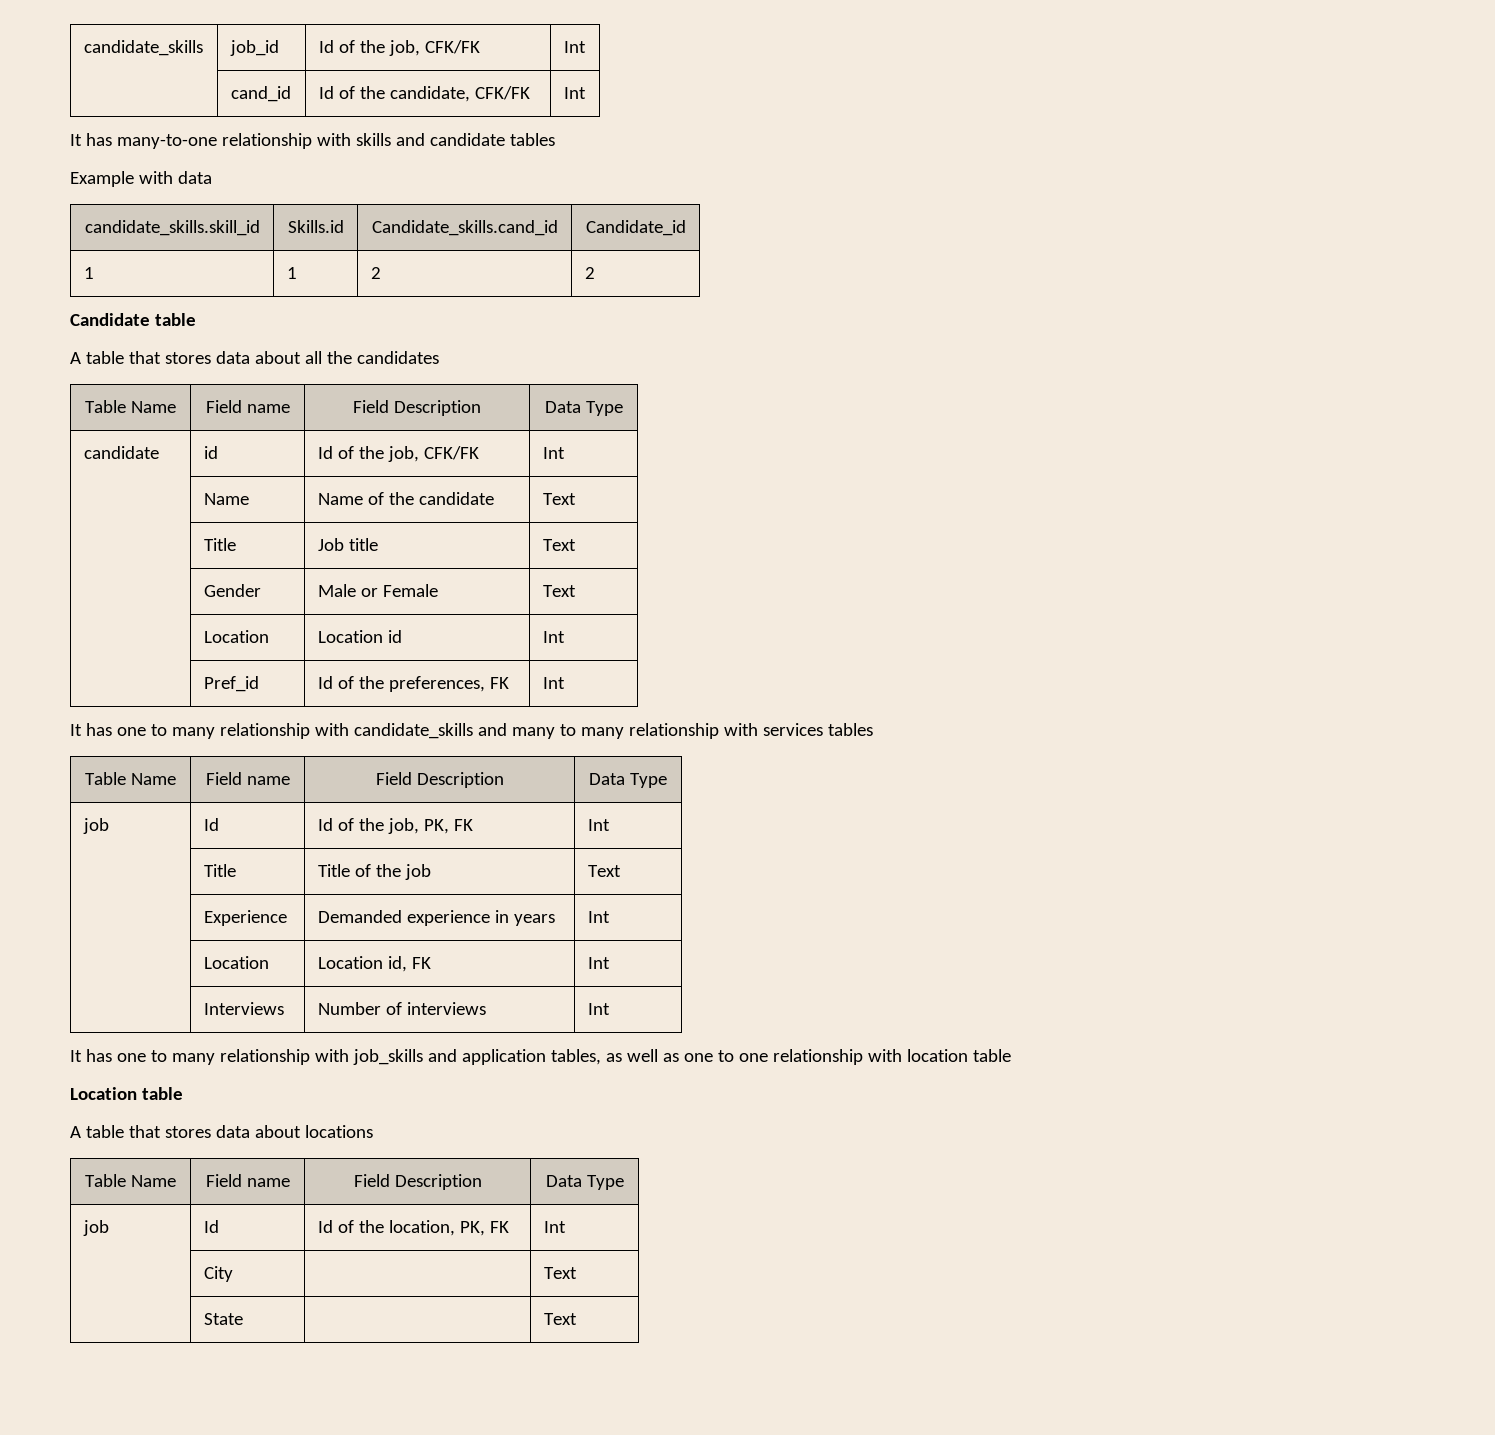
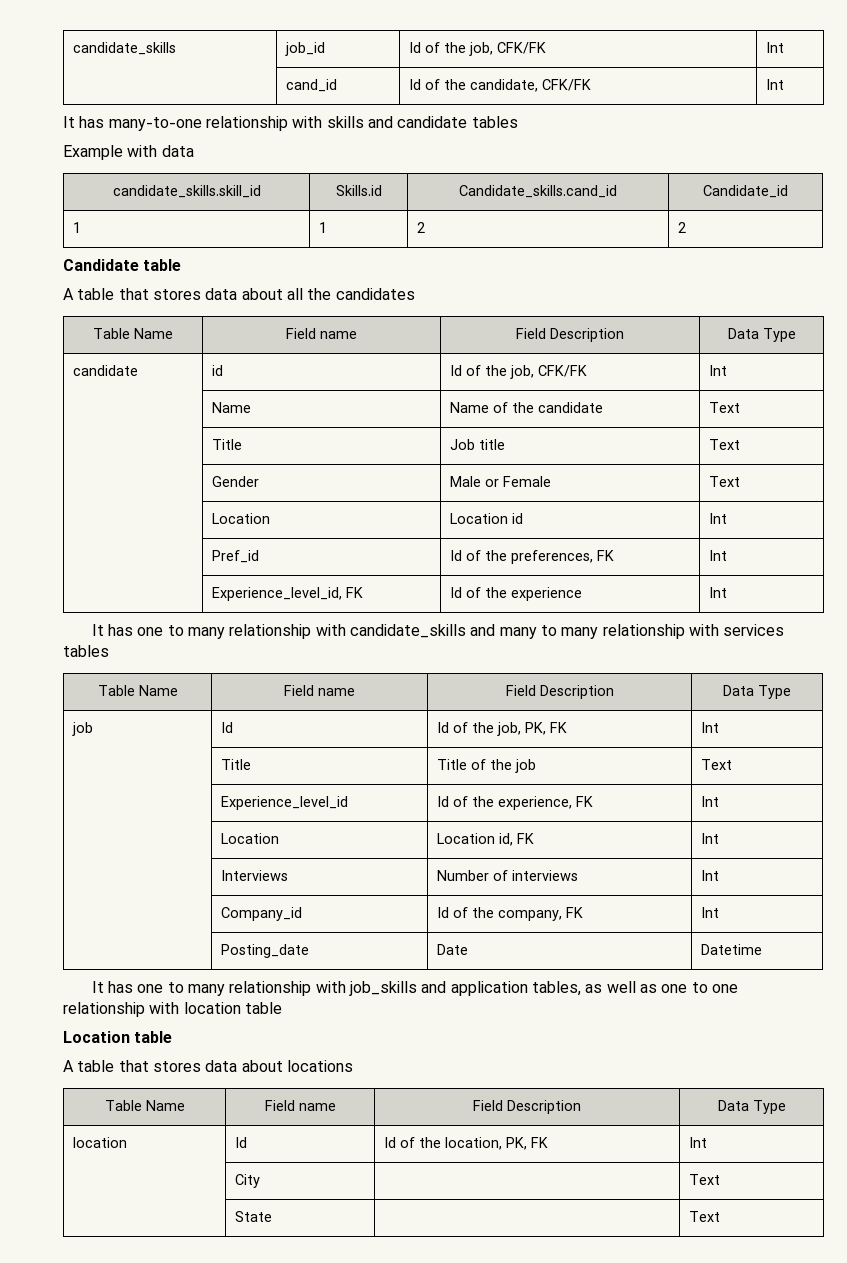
+ | Experience_level_id, FK | Id of the experience | Int
- | Experience | Demanded experience in years | Int
+ | Experience_level_id | Id of the experience, FK | Int
+ | Company_id | Id of the company, FK | Int
+ | Posting_date | Date | Datetime
- job | Id | Id of the location, PK, FK | Int
+ location | Id | Id of the location, PK, FK | Int

